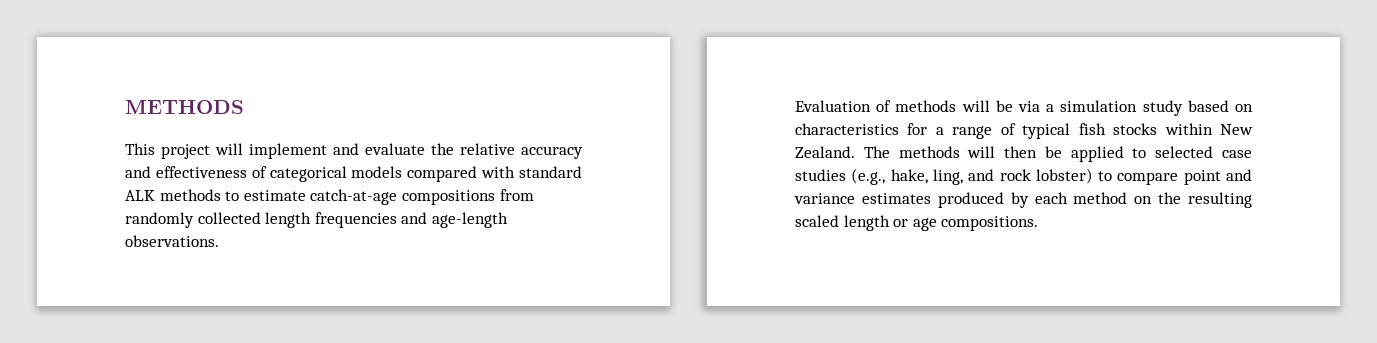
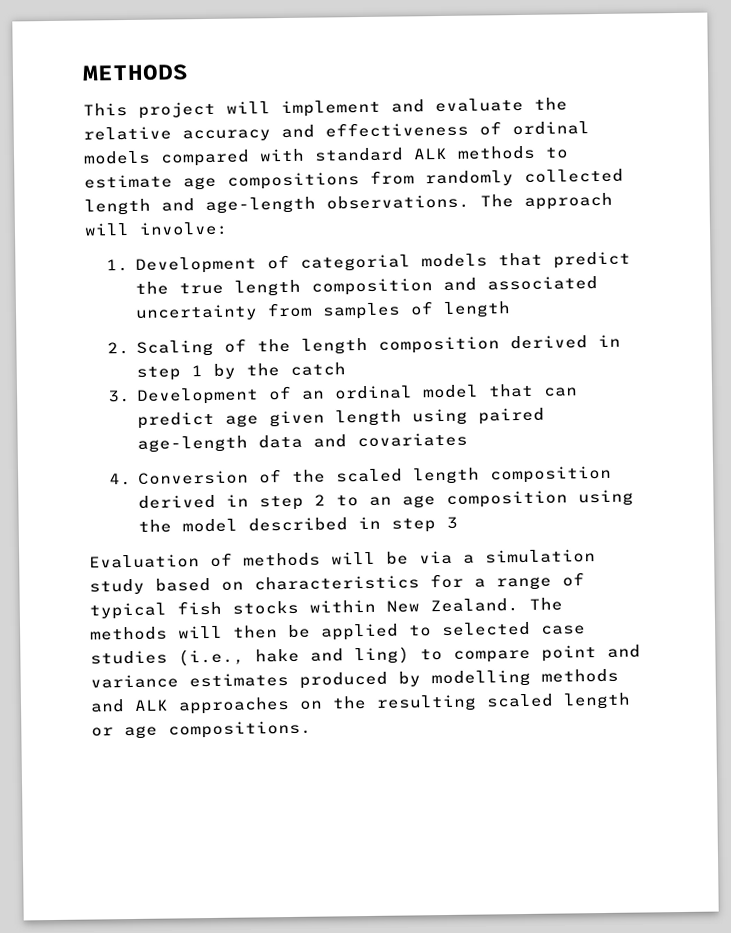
- This project will implement and evaluate the relative accuracy and effectiveness of categorical models compared with standard ALK methods to estimate catch-at-age compositions from randomly collected length frequencies and age-length observations.
+ This project will implement and evaluate the relative accuracy and effectiveness of ordinal models compared with standard ALK methods to estimate age compositions from randomly collected length and age-length observations. The approach will involve:
+ 1. Development of categorial models that predict the true length composition and associated uncertainty from samples of length
+ 2. Scaling of the length composition derived in step 1 by the catch
+ 3. Development of an ordinal model that can predict age given length using paired age-length data and covariates
+ 4. Conversion of the scaled length composition derived in step 2 to an age composition using the model described in step 3
- The methods will then be applied to selected case studies (e.g., hake, ling, and rock lobster) to compare point and variance estimates produced by each method on the resulting scaled length or age compositions.
+ The methods will then be applied to selected case studies (i.e., hake and ling) to compare point and variance estimates produced by modelling methods and ALK approaches on the resulting scaled length or age compositions.

